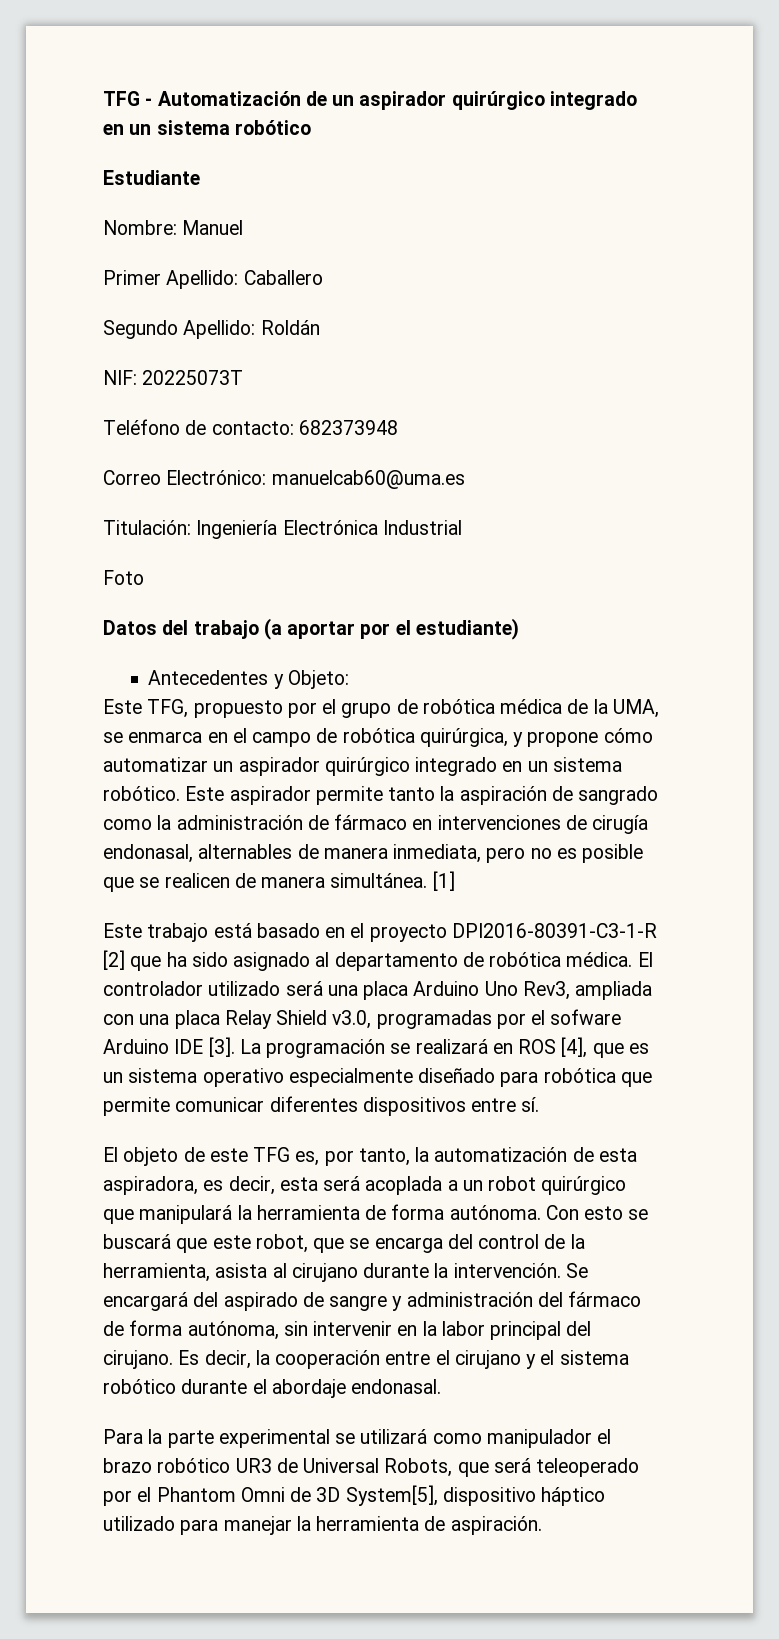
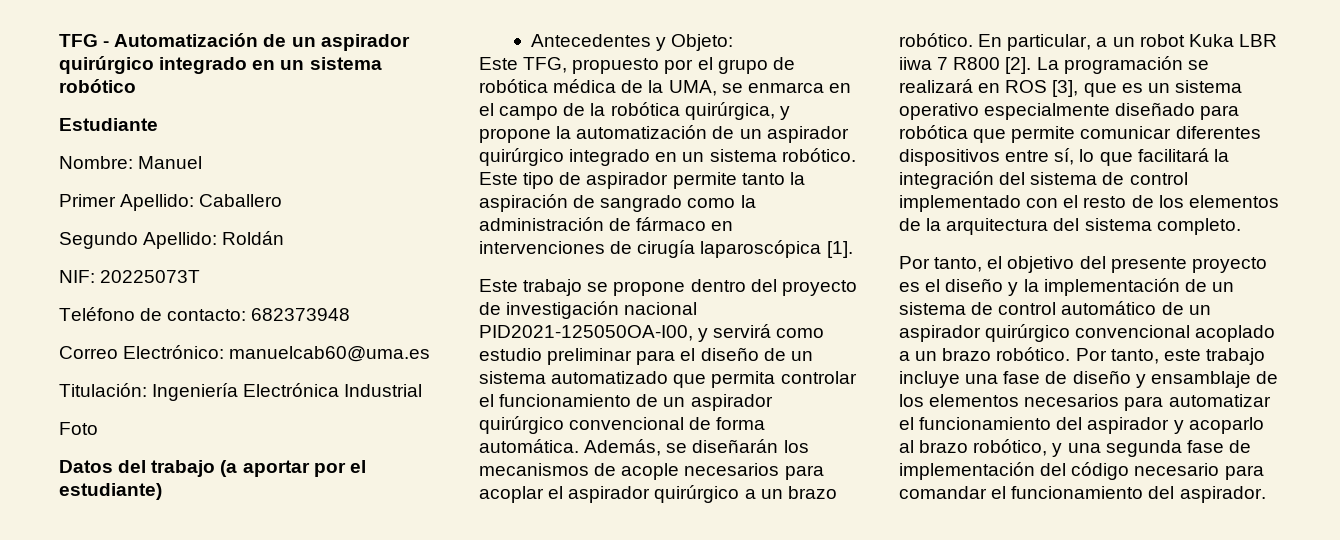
- Este TFG, propuesto por el grupo de robótica médica de la UMA, se enmarca en el campo de robótica quirúrgica, y propone cómo automatizar un aspirador quirúrgico integrado en un sistema robótico.
+ Este TFG, propuesto por el grupo de robótica médica de la UMA, se enmarca en el campo de la robótica quirúrgica, y propone la automatización de un aspirador quirúrgico integrado en un sistema robótico.
- Este aspirador permite tanto la aspiración de sangrado como la administración de fármaco en intervenciones de cirugía endonasal, alternables de manera inmediata, pero no es posible que se realicen de manera simultánea. [1]
- Este trabajo está basado en el proyecto DPI2016-80391-C3-1-R [2] que ha sido asignado al departamento de robótica médica. El controlador utilizado será una placa Arduino Uno Rev3, ampliada con una placa Relay Shield v3.0, programadas por el sofware Arduino IDE [3].
+ Este tipo de aspirador permite tanto la aspiración de sangrado como la administración de fármaco en intervenciones de cirugía laparoscópica [1].
+ Este trabajo se propone dentro del proyecto de investigación nacional PID2021-125050OA-I00, y servirá como estudio preliminar para el diseño de un sistema automatizado que permita controlar el funcionamiento de un aspirador quirúrgico convencional de forma automática. Además, se diseñarán los mecanismos de acople necesarios para acoplar el aspirador quirúrgico a un brazo robótico. En particular, a un robot Kuka LBR iiwa 7 R800 [2].
- La programación se realizará en ROS [4], que es un sistema operativo especialmente diseñado para robótica que permite comunicar diferentes dispositivos entre sí.
- El objeto de este TFG es, por tanto, la automatización de esta aspiradora, es decir, esta será acoplada a un robot quirúrgico que manipulará la herramienta de forma autónoma. Con esto se buscará que este robot, que se encarga del control de la herramienta, asista al cirujano durante la intervención. Se encargará del aspirado de sangre y administración del fármaco de forma autónoma, sin intervenir en la labor principal del cirujano. Es decir, la cooperación entre el cirujano y el sistema robótico durante el abordaje endonasal.
- Para la parte experimental se utilizará como manipulador el brazo robótico UR3 de Universal Robots, que será teleoperado por el Phantom Omni de 3D System[5], dispositivo háptico utilizado para manejar la herramienta de aspiración.
+ La programación se realizará en ROS [3], que es un sistema operativo especialmente diseñado para robótica que permite comunicar diferentes dispositivos entre sí, lo que facilitará la integración del sistema de control implementado con el resto de los elementos de la arquitectura del sistema completo.
+ Por tanto, el objetivo del presente proyecto es el diseño y la implementación de un sistema de control automático de un aspirador quirúrgico convencional acoplado a un brazo robótico. Por tanto, este trabajo incluye una fase de diseño y ensamblaje de los elementos necesarios para automatizar el funcionamiento del aspirador y acoparlo al brazo robótico, y una segunda fase de implementación del código necesario para comandar el funcionamiento del aspirador.

